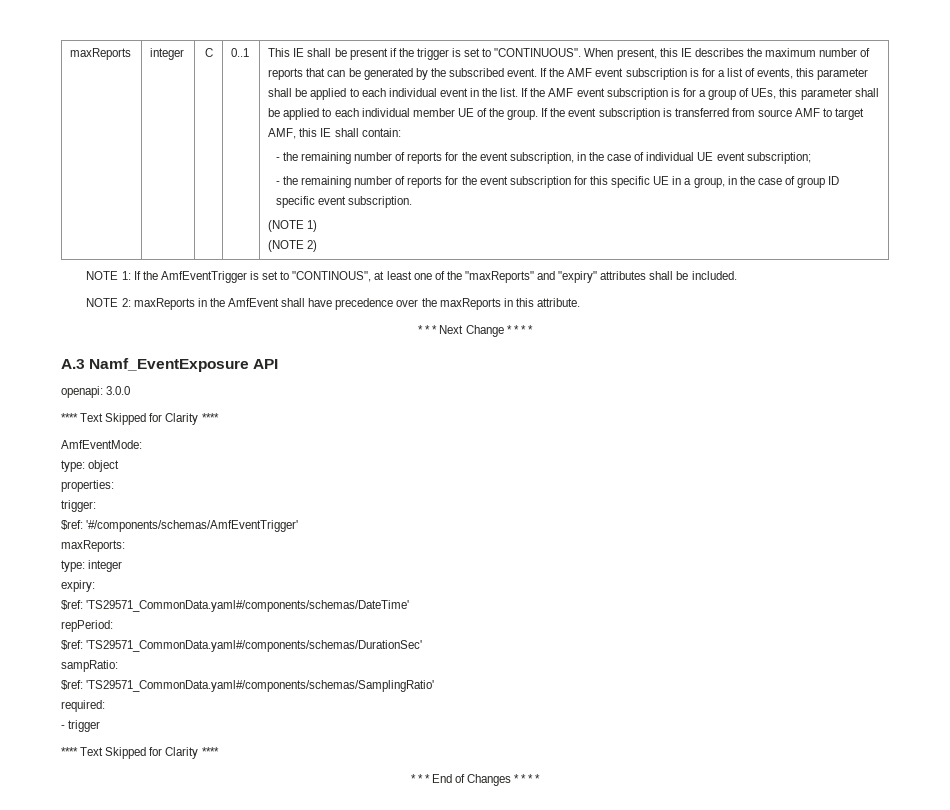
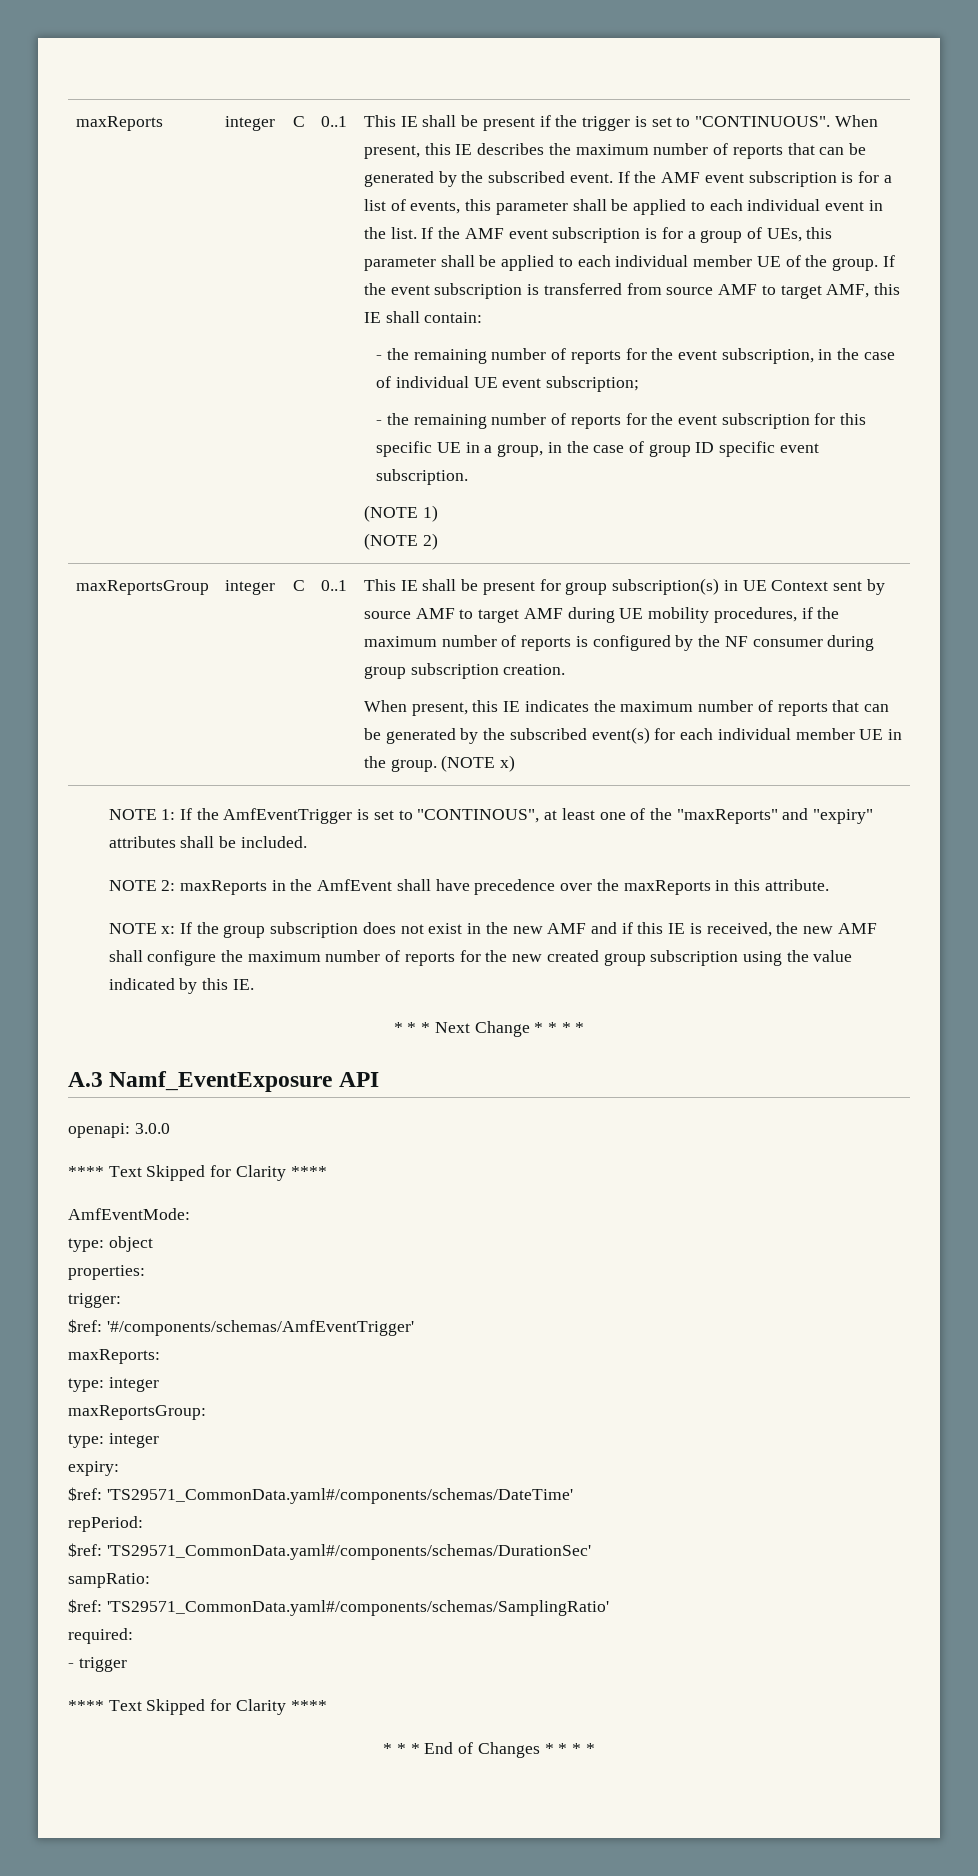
+ maxReportsGroup | integer | C | 0..1 | This IE shall be present for group subscription(s) in UE Context sent by source AMF to target AMF during UE mobility procedures, if the maximum number of reports is configured by the NF consumer during group subscription creation.
+ When present, this IE indicates the maximum number of reports that can be generated by the subscribed event(s) for each individual member UE in the group. (NOTE x)
+ NOTE x: If the group subscription does not exist in the new AMF and if this IE is received, the new AMF shall configure the maximum number of reports for the new created group subscription using the value indicated by this IE.
+ maxReportsGroup:
+ type: integer

